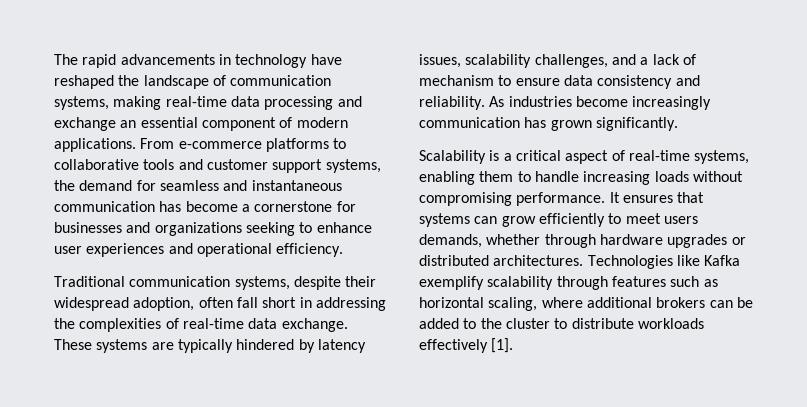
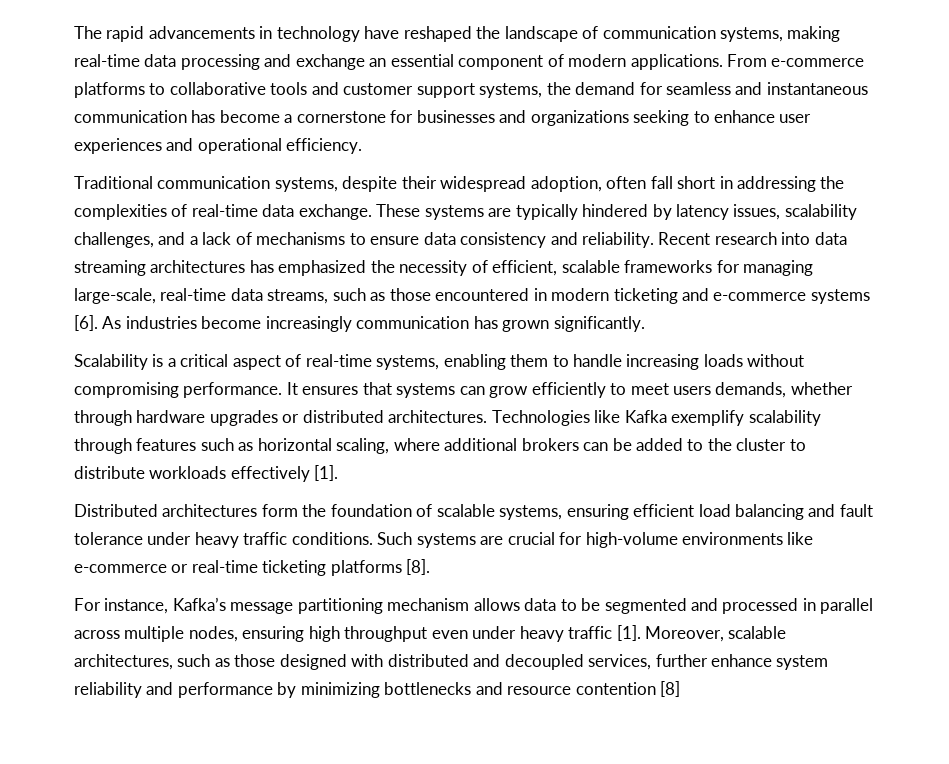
- These systems are typically hindered by latency issues, scalability challenges, and a lack of mechanism to ensure data consistency and reliability.
+ These systems are typically hindered by latency issues, scalability challenges, and a lack of mechanisms to ensure data consistency and reliability.
+ Recent research into data streaming architectures has emphasized the necessity of efficient, scalable frameworks for managing large-scale, real-time data streams, such as those encountered in modern ticketing and e-commerce systems [6].
+ Distributed architectures form the foundation of scalable systems, ensuring efficient load balancing and fault tolerance under heavy traffic conditions. Such systems are crucial for high-volume environments like e-commerce or real-time ticketing platforms [8].
+ For instance, Kafka’s message partitioning mechanism allows data to be segmented and processed in parallel across multiple nodes, ensuring high throughput even under heavy traffic [1]. Moreover, scalable architectures, such as those designed with distributed and decoupled services, further enhance system reliability and performance by minimizing bottlenecks and resource contention [8]

